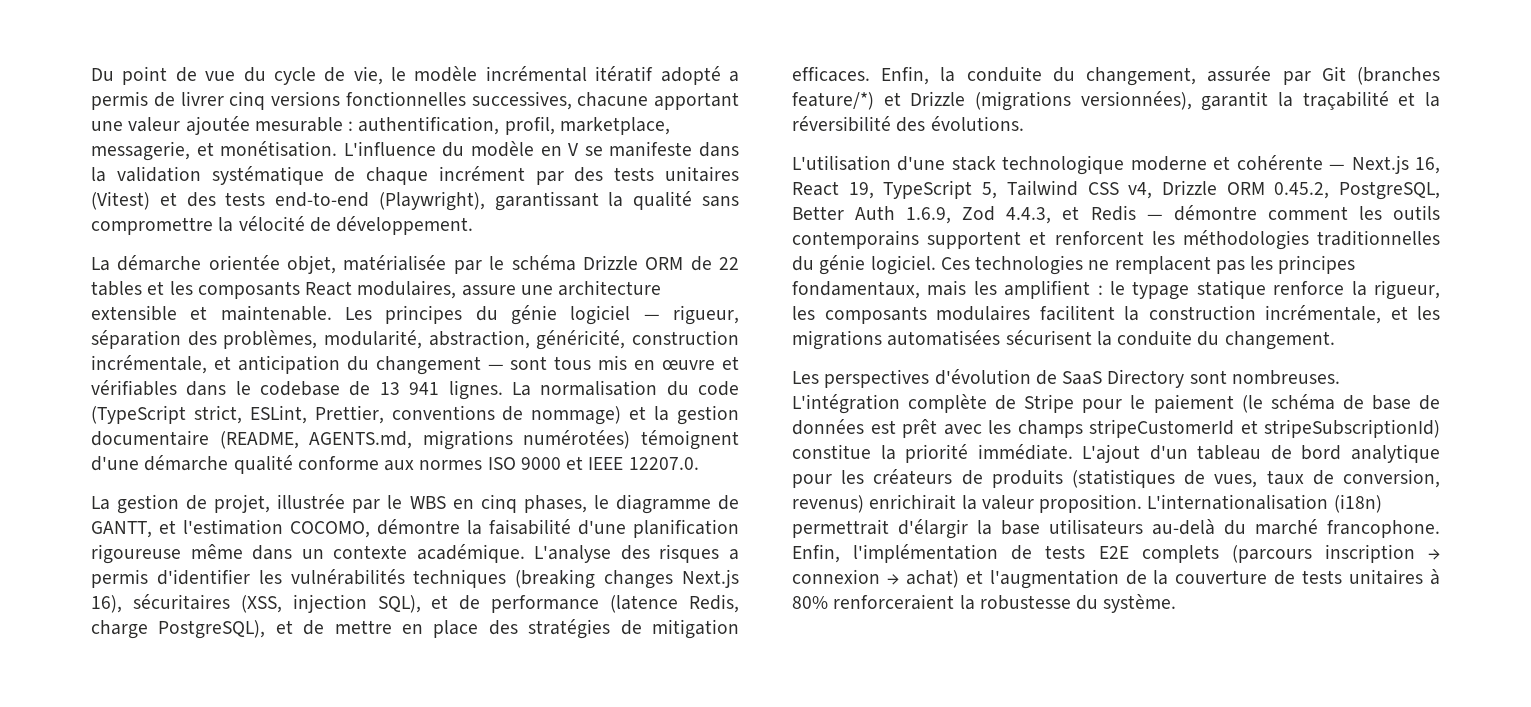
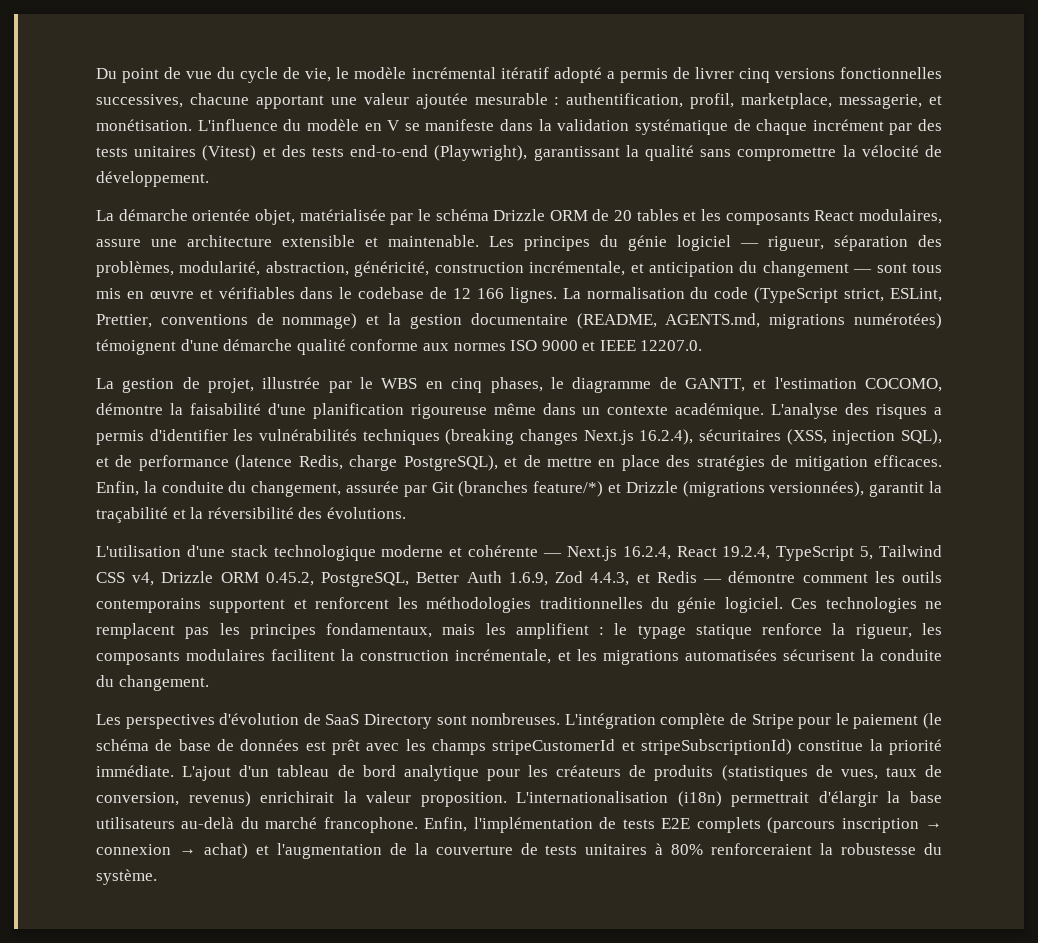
- La démarche orientée objet, matérialisée par le schéma Drizzle ORM de 22 tables et les composants React modulaires, assure une architecture extensible et maintenable.
+ La démarche orientée objet, matérialisée par le schéma Drizzle ORM de 20 tables et les composants React modulaires, assure une architecture extensible et maintenable.
- Les principes du génie logiciel — rigueur, séparation des problèmes, modularité, abstraction, généricité, construction incrémentale, et anticipation du changement — sont tous mis en œuvre et vérifiables dans le codebase de 13 941 lignes.
+ Les principes du génie logiciel — rigueur, séparation des problèmes, modularité, abstraction, généricité, construction incrémentale, et anticipation du changement — sont tous mis en œuvre et vérifiables dans le codebase de 12 166 lignes.
- L'analyse des risques a permis d'identifier les vulnérabilités techniques (breaking changes Next.js 16), sécuritaires (XSS, injection SQL), et de performance (latence Redis, charge PostgreSQL), et de mettre en place des stratégies de mitigation efficaces.
+ L'analyse des risques a permis d'identifier les vulnérabilités techniques (breaking changes Next.js 16.2.4), sécuritaires (XSS, injection SQL), et de performance (latence Redis, charge PostgreSQL), et de mettre en place des stratégies de mitigation efficaces.
- L'utilisation d'une stack technologique moderne et cohérente — Next.js 16, React 19, TypeScript 5, Tailwind CSS v4, Drizzle ORM 0.45.2, PostgreSQL, Better Auth 1.6.9, Zod 4.4.3, et Redis — démontre comment les outils contemporains supportent et renforcent les méthodologies traditionnelles du génie logiciel.
+ L'utilisation d'une stack technologique moderne et cohérente — Next.js 16.2.4, React 19.2.4, TypeScript 5, Tailwind CSS v4, Drizzle ORM 0.45.2, PostgreSQL, Better Auth 1.6.9, Zod 4.4.3, et Redis — démontre comment les outils contemporains supportent et renforcent les méthodologies traditionnelles du génie logiciel.

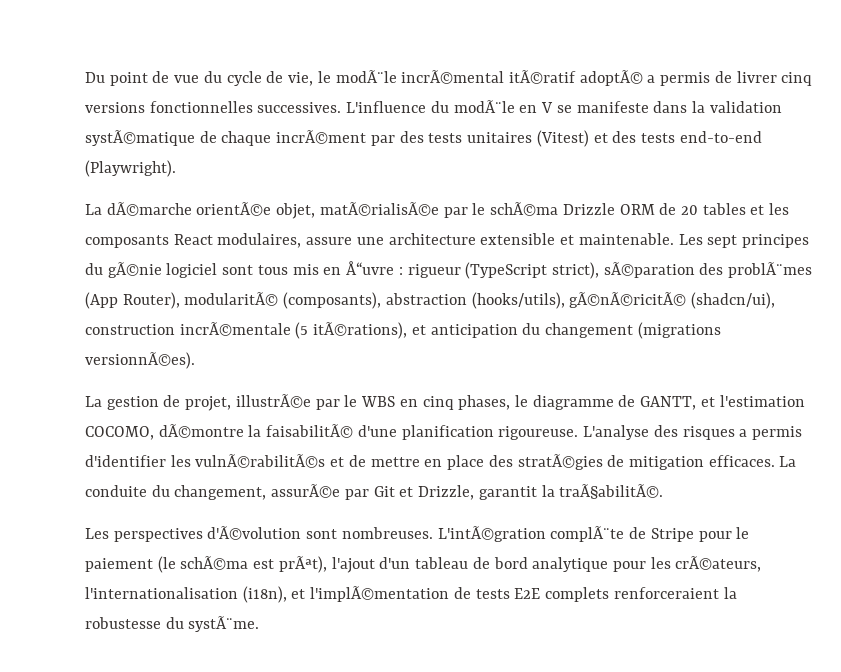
- Du point de vue du cycle de vie, le modèle incrémental itératif adopté a permis de livrer cinq versions fonctionnelles successives, chacune apportant une valeur ajoutée mesurable : authentification, profil, marketplace, messagerie, et monétisation.
+ Du point de vue du cycle de vie, le modÃ¨le incrÃ©mental itÃ©ratif adoptÃ© a permis de livrer cinq versions fonctionnelles successives.
- L'influence du modèle en V se manifeste dans la validation systématique de chaque incrément par des tests unitaires (Vitest) et des tests end-to-end (Playwright), garantissant la qualité sans compromettre la vélocité de développement.
- La démarche orientée objet, matérialisée par le schéma Drizzle ORM de 20 tables et les composants React modulaires, assure une architecture extensible et maintenable.
+ L'influence du modÃ¨le en V se manifeste dans la validation systÃ©matique de chaque incrÃ©ment par des tests unitaires (Vitest) et des tests end-to-end (Playwright).
+ La dÃ©marche orientÃ©e objet, matÃ©rialisÃ©e par le schÃ©ma Drizzle ORM de 20 tables et les composants React modulaires, assure une architecture extensible et maintenable.
- Les principes du génie logiciel — rigueur, séparation des problèmes, modularité, abstraction, généricité, construction incrémentale, et anticipation du changement — sont tous mis en œuvre et vérifiables dans le codebase de 12 166 lignes. La normalisation du code (TypeScript strict, ESLint, Prettier, conventions de nommage) et la gestion documentaire (README, AGENTS.md, migrations numérotées) témoignent d'une démarche qualité conforme aux normes ISO 9000 et IEEE 12207.0.
+ Les sept principes du gÃ©nie logiciel sont tous mis en Å“uvre : rigueur (TypeScript strict), sÃ©paration des problÃ¨mes (App Router), modularitÃ© (composants), abstraction (hooks/utils), gÃ©nÃ©ricitÃ© (shadcn/ui), construction incrÃ©mentale (5 itÃ©rations), et anticipation du changement (migrations versionnÃ©es).
- La gestion de projet, illustrée par le WBS en cinq phases, le diagramme de GANTT, et l'estimation COCOMO, démontre la faisabilité d'une planification rigoureuse même dans un contexte académique.
+ La gestion de projet, illustrÃ©e par le WBS en cinq phases, le diagramme de GANTT, et l'estimation COCOMO, dÃ©montre la faisabilitÃ© d'une planification rigoureuse.
- L'analyse des risques a permis d'identifier les vulnérabilités techniques (breaking changes Next.js 16.2.4), sécuritaires (XSS, injection SQL), et de performance (latence Redis, charge PostgreSQL), et de mettre en place des stratégies de mitigation efficaces.
+ L'analyse des risques a permis d'identifier les vulnÃ©rabilitÃ©s et de mettre en place des stratÃ©gies de mitigation efficaces.
- Enfin, la conduite du changement, assurée par Git (branches feature/*) et Drizzle (migrations versionnées), garantit la traçabilité et la réversibilité des évolutions.
- L'utilisation d'une stack technologique moderne et cohérente — Next.js 16.2.4, React 19.2.4, TypeScript 5, Tailwind CSS v4, Drizzle ORM 0.45.2, PostgreSQL, Better Auth 1.6.9, Zod 4.4.3, et Redis — démontre comment les outils contemporains supportent et renforcent les méthodologies traditionnelles du génie logiciel. Ces technologies ne remplacent pas les principes fondamentaux, mais les amplifient : le typage statique renforce la rigueur, les composants modulaires facilitent la construction incrémentale, et les migrations automatisées sécurisent la conduite du changement.
- Les perspectives d'évolution de SaaS Directory sont nombreuses. L'intégration complète de Stripe pour le paiement (le schéma de base de données est prêt avec les champs stripeCustomerId et stripeSubscriptionId) constitue la priorité immédiate. L'ajout d'un tableau de bord analytique pour les créateurs de produits (statistiques de vues, taux de conversion, revenus) enrichirait la valeur proposition. L'internationalisation (i18n) permettrait d'élargir la base utilisateurs au-delà du marché francophone. Enfin, l'implémentation de tests E2E complets (parcours inscription → connexion → achat) et l'augmentation de la couverture de tests unitaires à 80% renforceraient la robustesse du système.
+ La conduite du changement, assurÃ©e par Git et Drizzle, garantit la traÃ§abilitÃ©.
+ Les perspectives d'Ã©volution sont nombreuses. L'intÃ©gration complÃ¨te de Stripe pour le paiement (le schÃ©ma est prÃªt), l'ajout d'un tableau de bord analytique pour les crÃ©ateurs, l'internationalisation (i18n), et l'implÃ©mentation de tests E2E complets renforceraient la robustesse du systÃ¨me.

